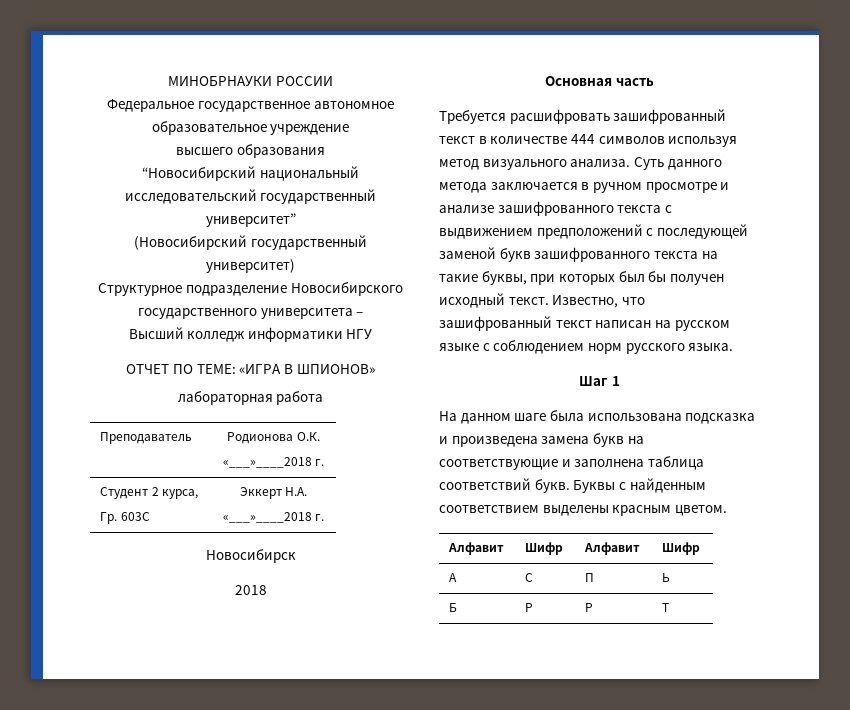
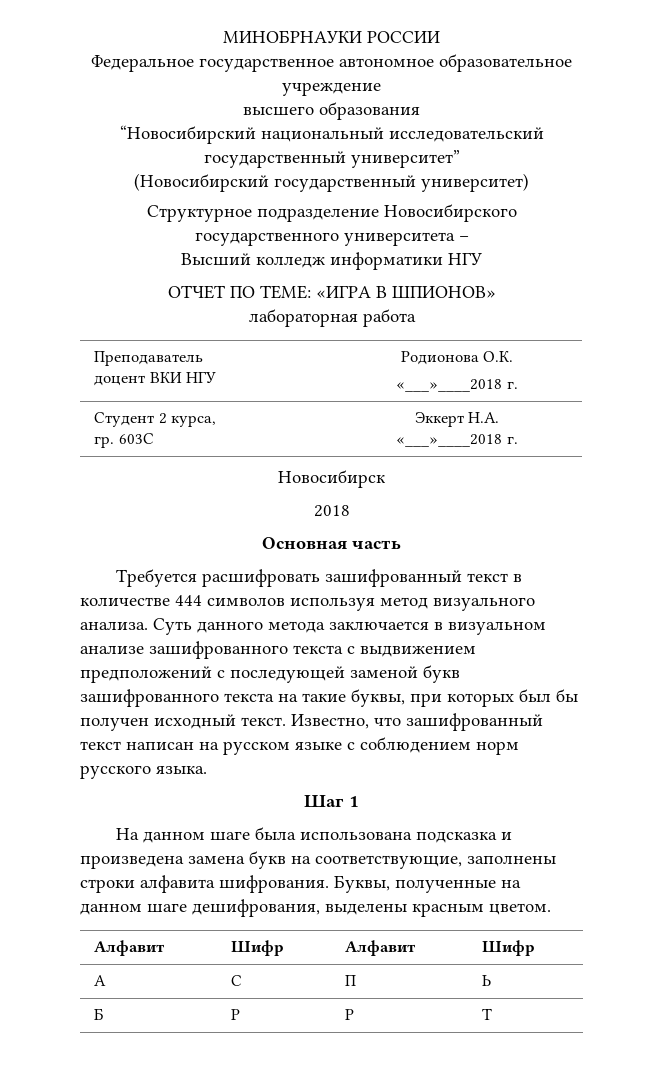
- Преподаватель | Родионова О.К.
+ Преподаватель
+ доцент ВКИ НГУ | Родионова О.К.
  Студент 2 курса,
- Гр. 603С | Эккерт Н.А.
+ гр. 603С | Эккерт Н.А.
- Суть данного метода заключается в ручном просмотре и анализе зашифрованного текста с выдвижением предположений с последующей заменой букв зашифрованного текста на такие буквы, при которых был бы получен исходный текст.
+ Суть данного метода заключается в визуальном анализе зашифрованного текста с выдвижением предположений с последующей заменой букв зашифрованного текста на такие буквы, при которых был бы получен исходный текст.
- На данном шаге была использована подсказка и произведена замена букв на соответствующие и заполнена таблица соответствий букв. Буквы с найденным соответствием выделены красным цветом.
+ На данном шаге была использована подсказка и произведена замена букв на соответствующие, заполнены строки алфавита шифрования. Буквы, полученные на данном шаге дешифрования, выделены красным цветом.

